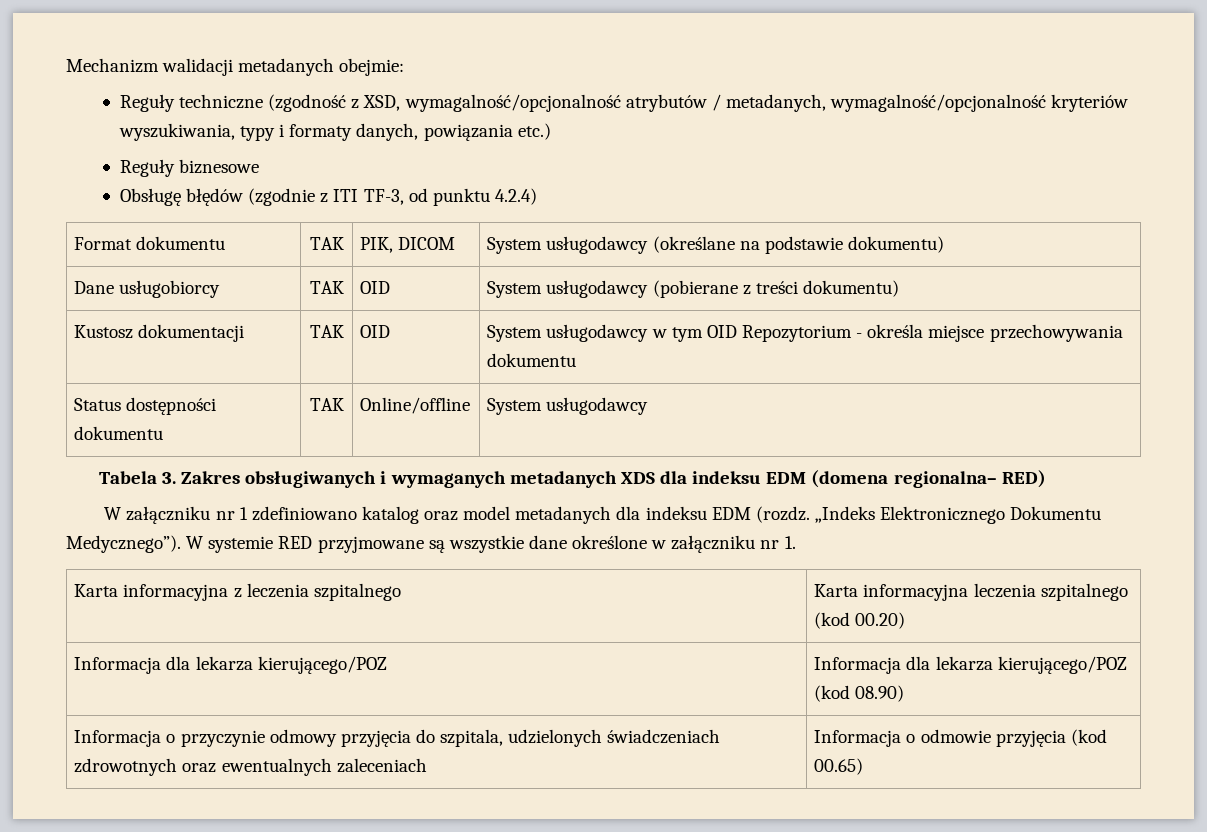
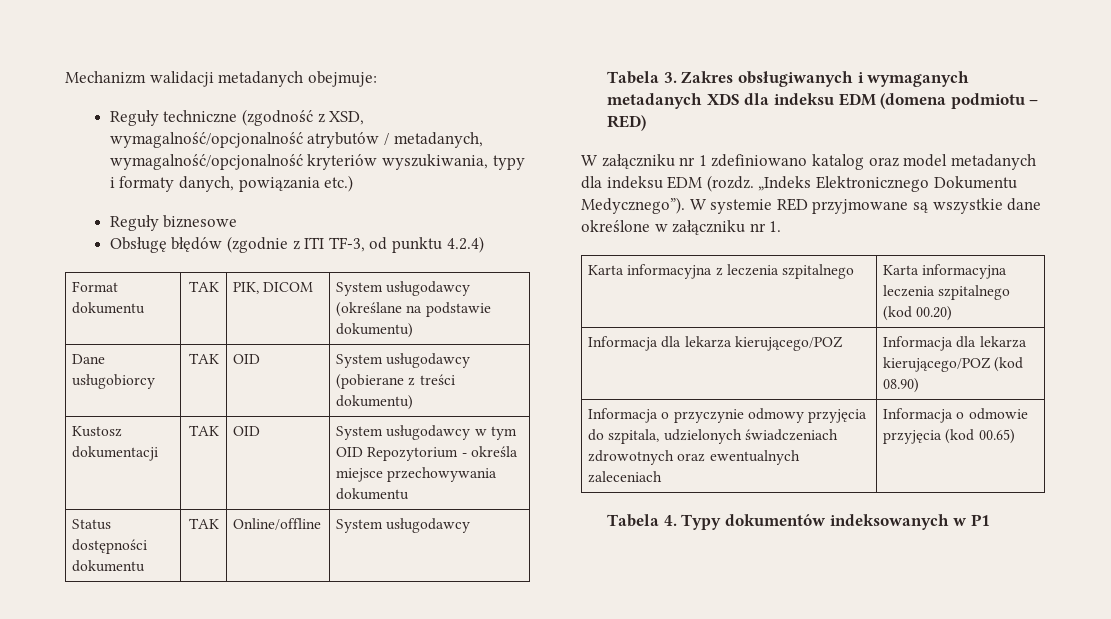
- Mechanizm walidacji metadanych obejmie:
+ Mechanizm walidacji metadanych obejmuje:
- Tabela 3. Zakres obsługiwanych i wymaganych metadanych XDS dla indeksu EDM (domena regionalna– RED)
+ Tabela 3. Zakres obsługiwanych i wymaganych metadanych XDS dla indeksu EDM (domena podmiotu – RED)
+ Tabela 4. Typy dokumentów indeksowanych w P1

